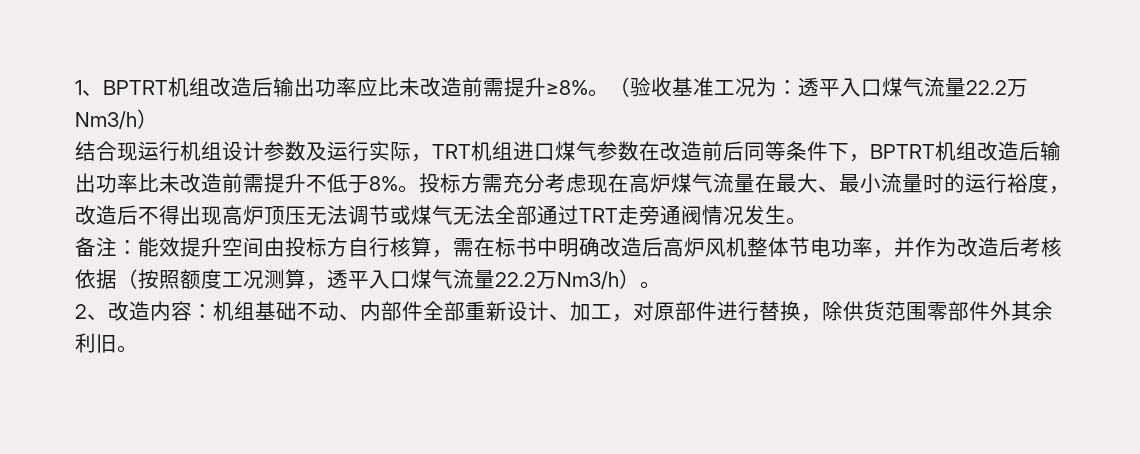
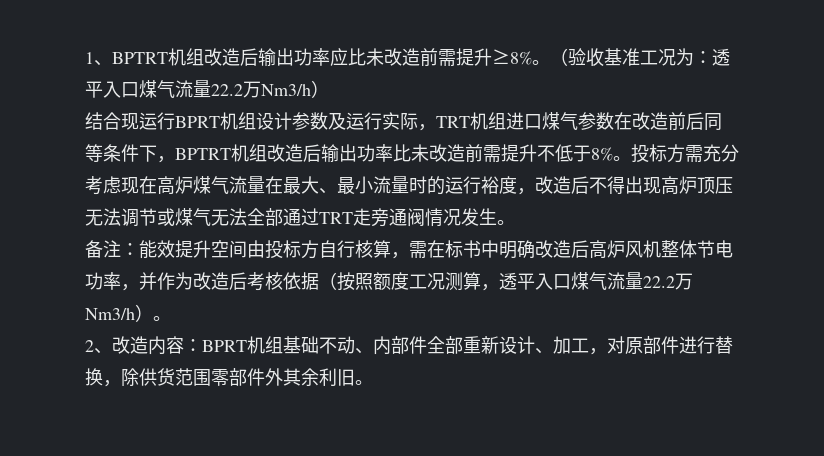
- 结合现运行机组设计参数及运行实际，TRT机组进口煤气参数在改造前后同等条件下，BPTRT机组改造后输出功率比未改造前需提升不低于8%。
+ 结合现运行BPRT机组设计参数及运行实际，TRT机组进口煤气参数在改造前后同等条件下，BPTRT机组改造后输出功率比未改造前需提升不低于8%。
- 2、改造内容：机组基础不动、内部件全部重新设计、加工，对原部件进行替换，除供货范围零部件外其余利旧。
+ 2、改造内容：BPRT机组基础不动、内部件全部重新设计、加工，对原部件进行替换，除供货范围零部件外其余利旧。

